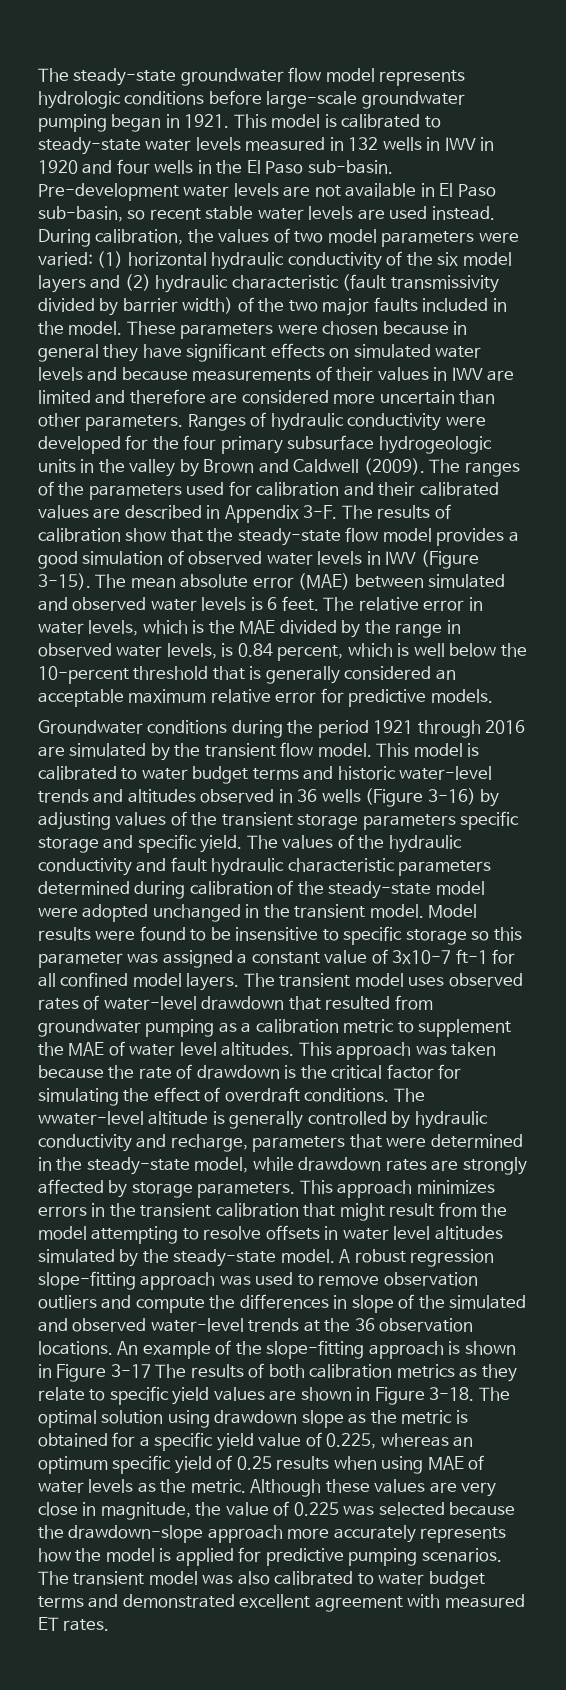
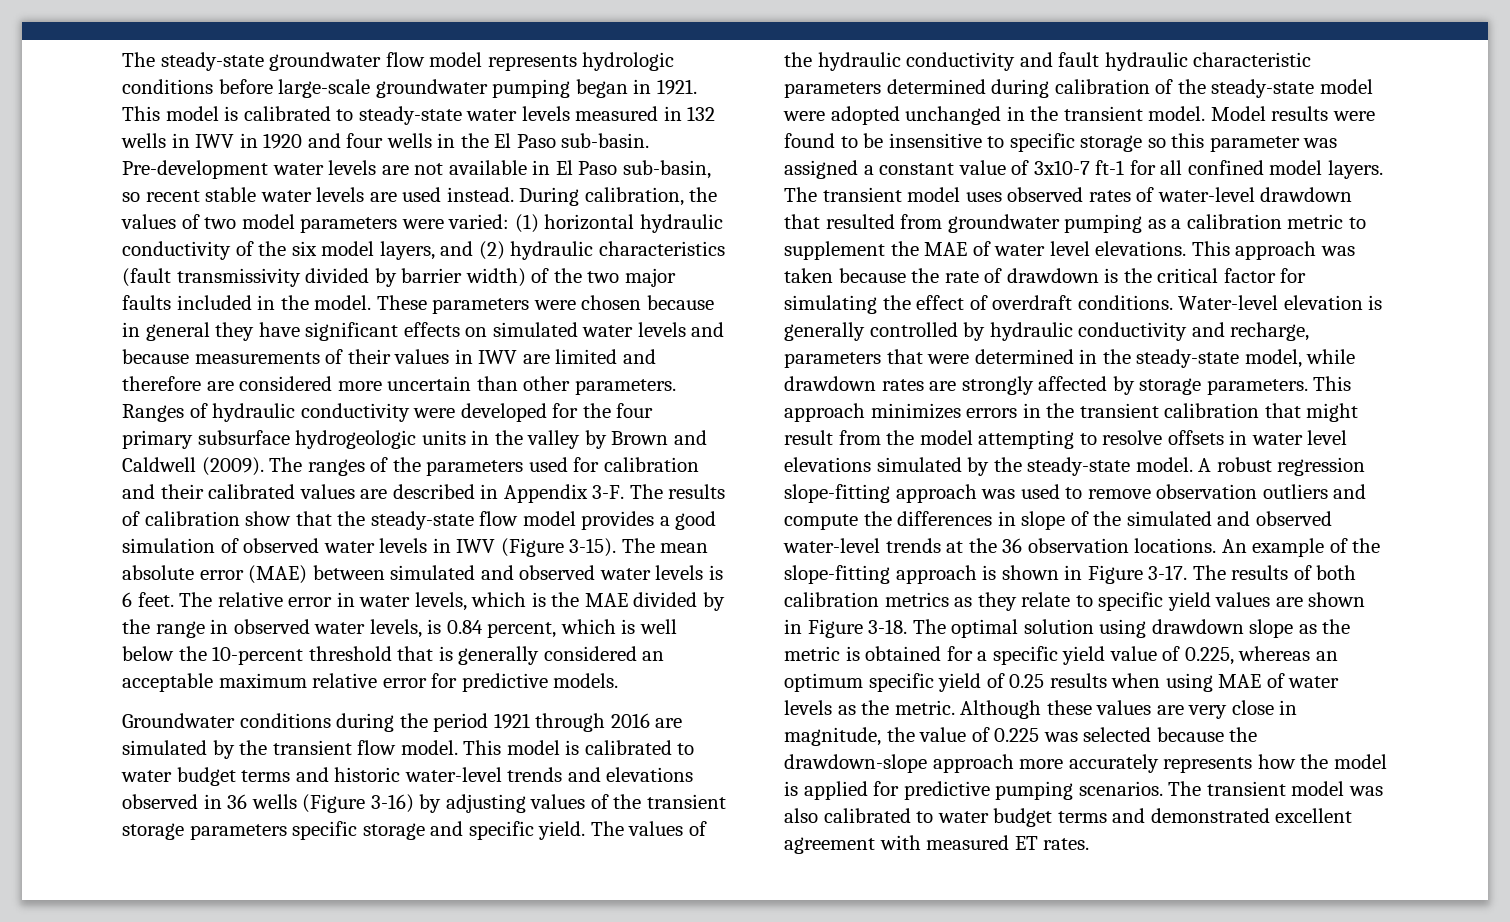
- During calibration, the values of two model parameters were varied: (1) horizontal hydraulic conductivity of the six model layers and (2) hydraulic characteristic (fault transmissivity divided by barrier width) of the two major faults included in the model.
+ During calibration, the values of two model parameters were varied: (1) horizontal hydraulic conductivity of the six model layers, and (2) hydraulic characteristics (fault transmissivity divided by barrier width) of the two major faults included in the model.
- This model is calibrated to water budget terms and historic water-level trends and altitudes observed in 36 wells (Figure 3-16) by adjusting values of the transient storage parameters specific storage and specific yield.
+ This model is calibrated to water budget terms and historic water-level trends and elevations observed in 36 wells (Figure 3-16) by adjusting values of the transient storage parameters specific storage and specific yield.
- The transient model uses observed rates of water-level drawdown that resulted from groundwater pumping as a calibration metric to supplement the MAE of water level altitudes.
+ The transient model uses observed rates of water-level drawdown that resulted from groundwater pumping as a calibration metric to supplement the MAE of water level elevations.
- The wwater-level altitude is generally controlled by hydraulic conductivity and recharge, parameters that were determined in the steady-state model, while drawdown rates are strongly affected by storage parameters.
+ Water-level elevation is generally controlled by hydraulic conductivity and recharge, parameters that were determined in the steady-state model, while drawdown rates are strongly affected by storage parameters.
- This approach minimizes errors in the transient calibration that might result from the model attempting to resolve offsets in water level altitudes simulated by the steady-state model.
+ This approach minimizes errors in the transient calibration that might result from the model attempting to resolve offsets in water level elevations simulated by the steady-state model.
- An example of the slope-fitting approach is shown in Figure 3-17 The results of both calibration metrics as they relate to specific yield values are shown in Figure 3-18.
+ An example of the slope-fitting approach is shown in Figure 3-17. The results of both calibration metrics as they relate to specific yield values are shown in Figure 3-18.

